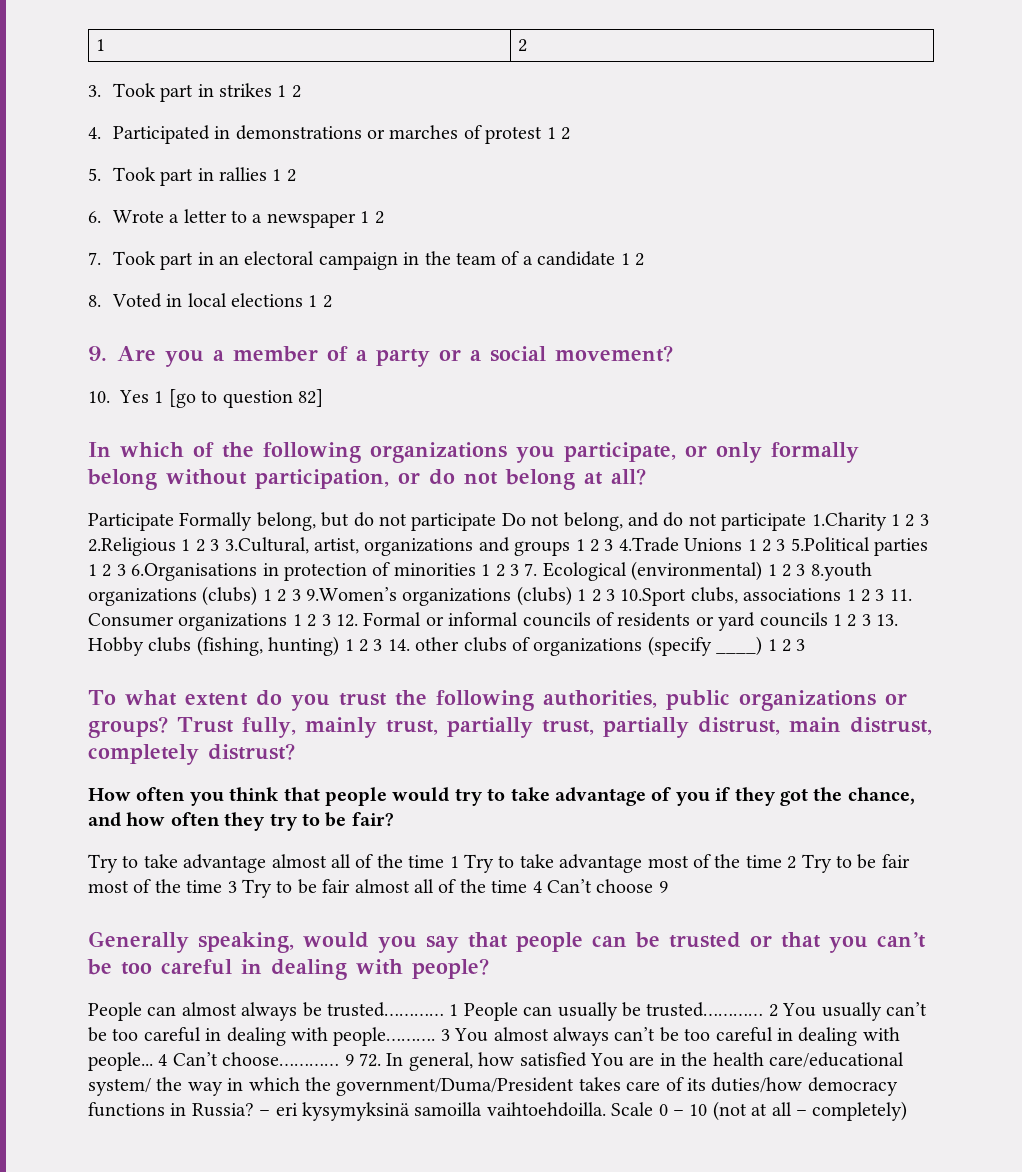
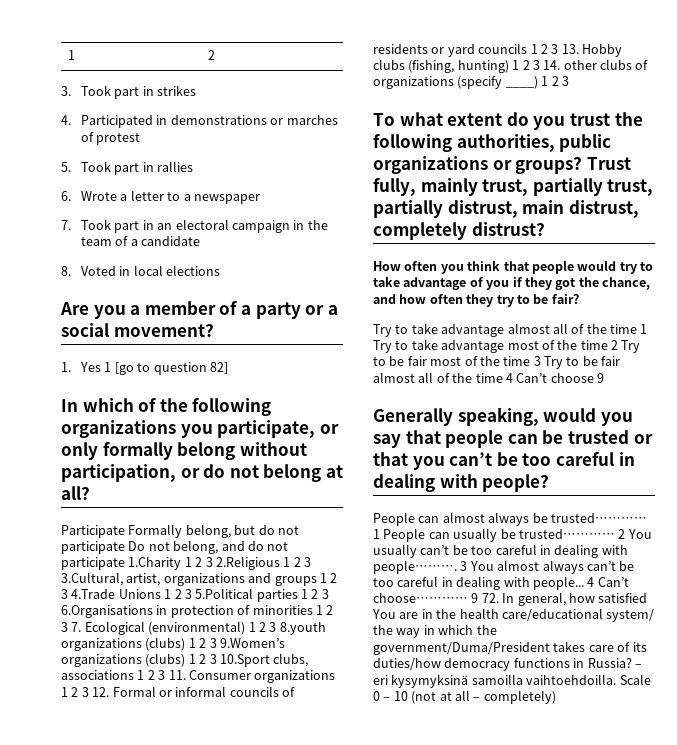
- 3. Took part in strikes 1 2
+ 3. Took part in strikes
- 4. Participated in demonstrations or marches of protest 1 2
+ 4. Participated in demonstrations or marches of protest
- 5. Took part in rallies 1 2
+ 5. Took part in rallies
- 6. Wrote a letter to a newspaper 1 2
+ 6. Wrote a letter to a newspaper
- 7. Took part in an electoral campaign in the team of a candidate 1 2
+ 7. Took part in an electoral campaign in the team of a candidate
- 8. Voted in local elections 1 2
- 9. Are you a member of a party or a social movement?
+ 8. Voted in local elections
+ Are you a member of a party or a social movement?
- 10. Yes 1 [go to question 82]
+ 1. Yes 1 [go to question 82]

